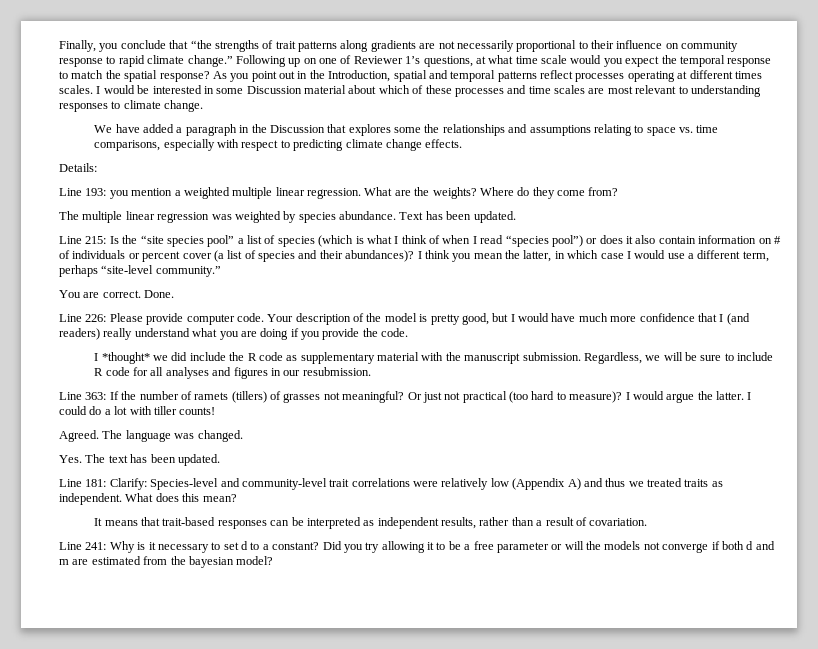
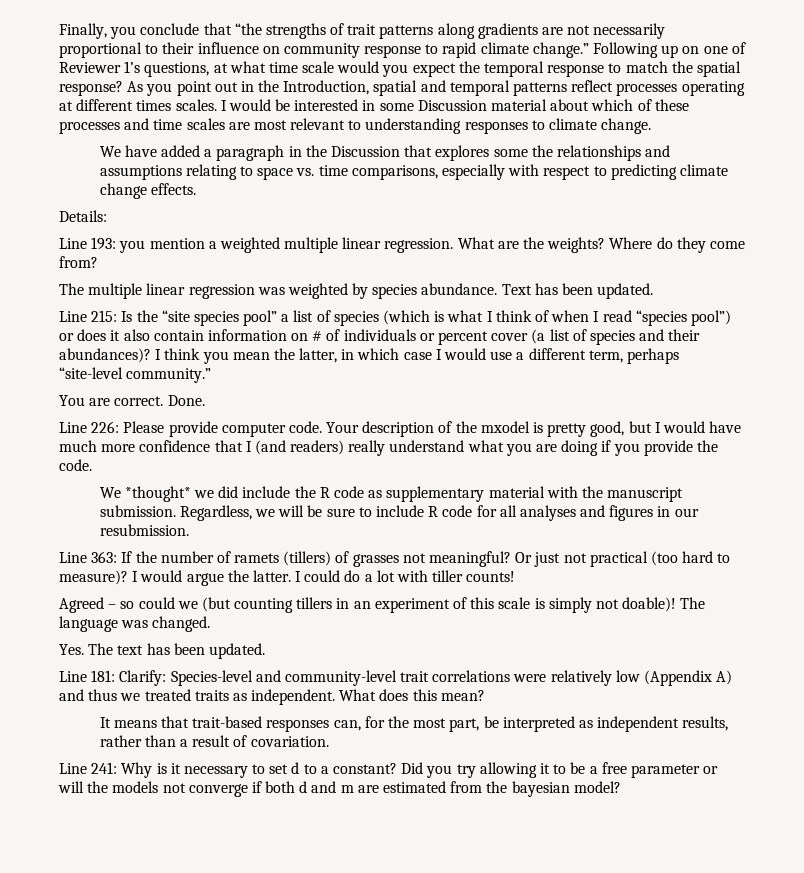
- Your description of the model is pretty good, but I would have much more confidence that I (and readers) really understand what you are doing if you provide the code.
+ Your description of the mxodel is pretty good, but I would have much more confidence that I (and readers) really understand what you are doing if you provide the code.
- I *thought* we did include the R code as supplementary material with the manuscript submission.
+ We *thought* we did include the R code as supplementary material with the manuscript submission.
- Agreed.
+ Agreed – so could we (but counting tillers in an experiment of this scale is simply not doable)!
- It means that trait-based responses can be interpreted as independent results, rather than a result of covariation.
+ It means that trait-based responses can, for the most part, be interpreted as independent results, rather than a result of covariation.

